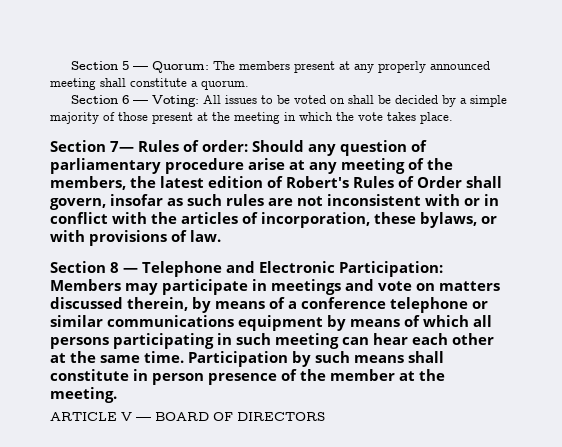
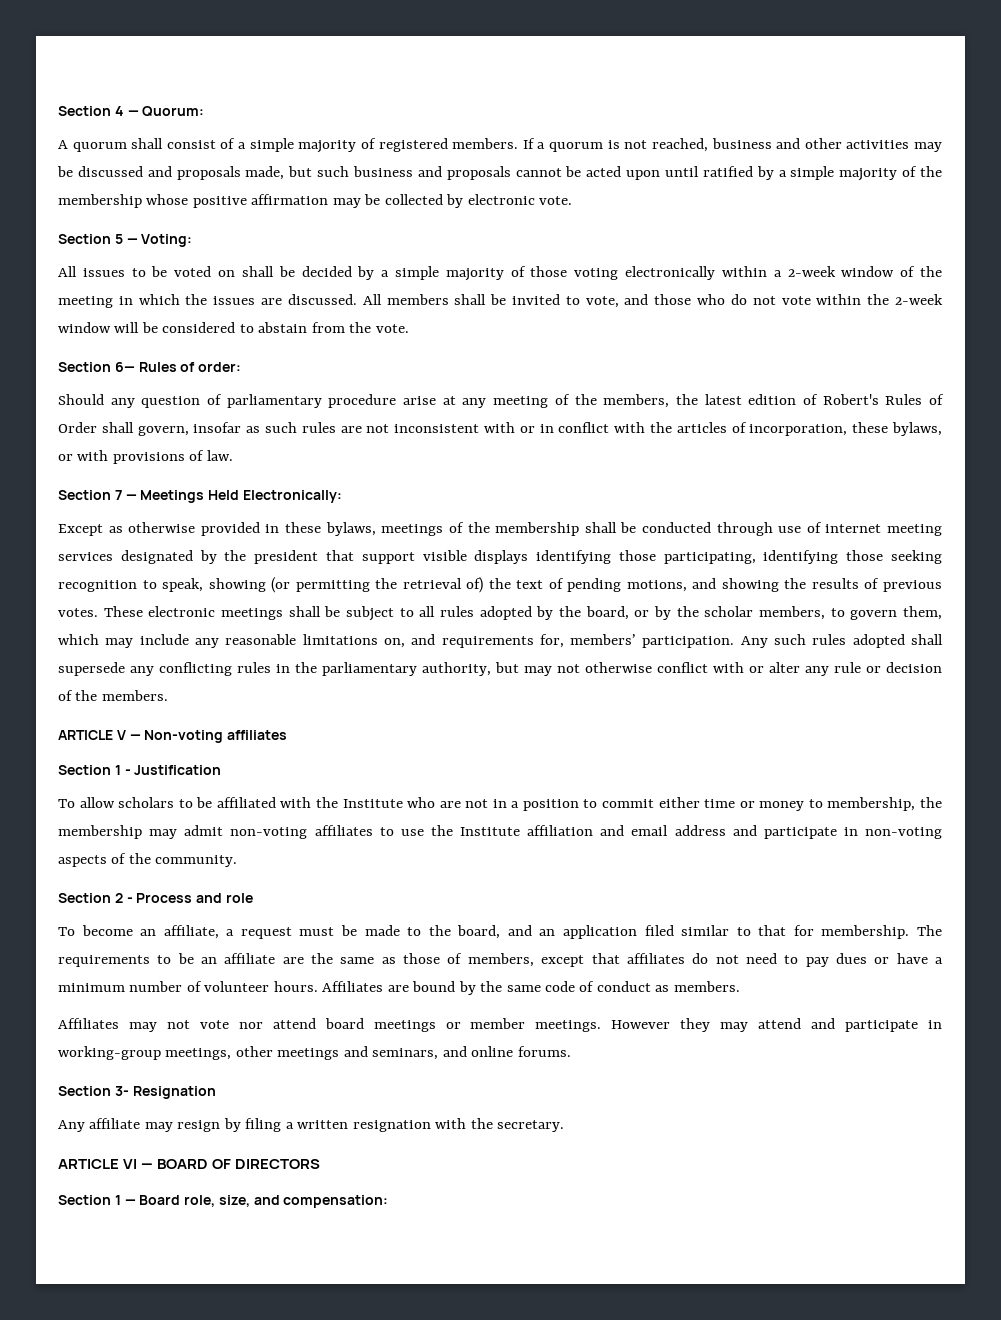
- Section 5 — Quorum: The members present at any properly announced meeting shall constitute a quorum.
- Section 6 — Voting: All issues to be voted on shall be decided by a simple majority of those present at the meeting in which the vote takes place.
- Section 7— Rules of order: Should any question of parliamentary procedure arise at any meeting of the members, the latest edition of Robert's Rules of Order shall govern, insofar as such rules are not inconsistent with or in conflict with the articles of incorporation, these bylaws, or with provisions of law.
+ Section 4 — Quorum:
+ A quorum shall consist of a simple majority of registered members. If a quorum is not reached, business and other activities may be discussed and proposals made, but such business and proposals cannot be acted upon until ratified by a simple majority of the membership whose positive affirmation may be collected by electronic vote.
+ Section 5 — Voting:
+ All issues to be voted on shall be decided by a simple majority of those voting electronically within a 2-week window of the meeting in which the issues are discussed. All members shall be invited to vote, and those who do not vote within the 2-week window will be considered to abstain from the vote.
+ Section 6— Rules of order:
+ Should any question of parliamentary procedure arise at any meeting of the members, the latest edition of Robert's Rules of Order shall govern, insofar as such rules are not inconsistent with or in conflict with the articles of incorporation, these bylaws, or with provisions of law.
- Section 8 — Telephone and Electronic Participation: Members may participate in meetings and vote on matters discussed therein, by means of a conference telephone or similar communications equipment by means of which all persons participating in such meeting can hear each other at the same time. Participation by such means shall constitute in person presence of the member at the meeting.
- ARTICLE V — BOARD OF DIRECTORS
+ Section 7 — Meetings Held Electronically:
+ Except as otherwise provided in these bylaws, meetings of the membership shall be conducted through use of internet meeting services designated by the president that support visible displays identifying those participating, identifying those seeking recognition to speak, showing (or permitting the retrieval of) the text of pending motions, and showing the results of previous votes. These electronic meetings shall be subject to all rules adopted by the board, or by the scholar members, to govern them, which may include any reasonable limitations on, and requirements for, members’ participation. Any such rules adopted shall supersede any conflicting rules in the parliamentary authority, but may not otherwise conflict with or alter any rule or decision of the members.
+ ARTICLE V — Non-voting affiliates
+ Section 1 - Justification
+ To allow scholars to be affiliated with the Institute who are not in a position to commit either time or money to membership, the membership may admit non-voting affiliates to use the Institute affiliation and email address and participate in non-voting aspects of the community.
+ Section 2 - Process and role
+ To become an affiliate, a request must be made to the board, and an application filed similar to that for membership. The requirements to be an affiliate are the same as those of members, except that affiliates do not need to pay dues or have a minimum number of volunteer hours. Affiliates are bound by the same code of conduct as members.
+ Affiliates may not vote nor attend board meetings or member meetings. However they may attend and participate in working-group meetings, other meetings and seminars, and online forums.
+ Section 3- Resignation
+ Any affiliate may resign by filing a written resignation with the secretary.
+ ARTICLE VI — BOARD OF DIRECTORS
+ Section 1 — Board role, size, and compensation:

